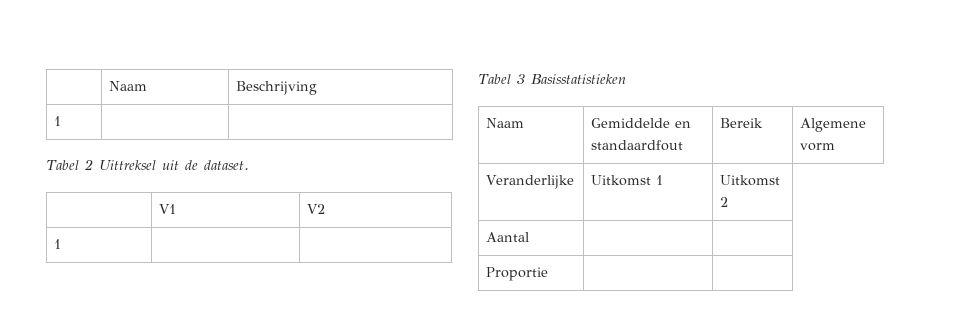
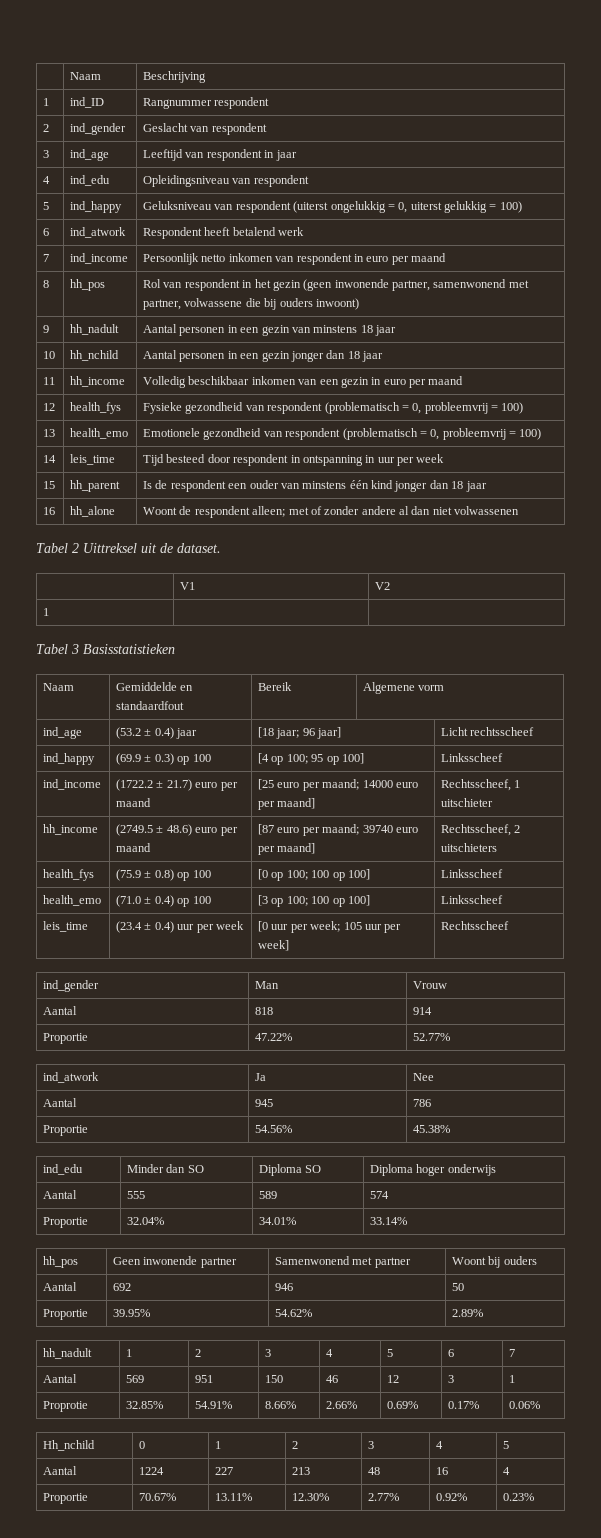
  | Naam | Beschrijving
- 1 | |
+ 1 | ind_ID | Rangnummer respondent
+ 2 | ind_gender | Geslacht van respondent
+ 3 | ind_age | Leeftijd van respondent in jaar
+ 4 | ind_edu | Opleidingsniveau van respondent
+ 5 | ind_happy | Geluksniveau van respondent (uiterst ongelukkig = 0, uiterst gelukkig = 100)
+ 6 | ind_atwork | Respondent heeft betalend werk
+ 7 | ind_income | Persoonlijk netto inkomen van respondent in euro per maand
+ 8 | hh_pos | Rol van respondent in het gezin (geen inwonende partner, samenwonend met partner, volwassene die bij ouders inwoont)
+ 9 | hh_nadult | Aantal personen in een gezin van minstens 18 jaar
+ 10 | hh_nchild | Aantal personen in een gezin jonger dan 18 jaar
+ 11 | hh_income | Volledig beschikbaar inkomen van een gezin in euro per maand
+ 12 | health_fys | Fysieke gezondheid van respondent (problematisch = 0, probleemvrij = 100)
+ 13 | health_emo | Emotionele gezondheid van respondent (problematisch = 0, probleemvrij = 100)
+ 14 | leis_time | Tijd besteed door respondent in ontspanning in uur per week
+ 15 | hh_parent | Is de respondent een ouder van minstens één kind jonger dan 18 jaar
+ 16 | hh_alone | Woont de respondent alleen; met of zonder andere al dan niet volwassenen
- Veranderlijke | Uitkomst 1 | Uitkomst 2
- Aantal | |
- Proportie | |
+ ind_age | (53.2 ± 0.4) jaar | [18 jaar; 96 jaar] | Licht rechtsscheef
+ ind_happy | (69.9 ± 0.3) op 100 | [4 op 100; 95 op 100] | Linksscheef
+ ind_income | (1722.2 ± 21.7) euro per maand | [25 euro per maand; 14000 euro per maand] | Rechtsscheef, 1 uitschieter
+ hh_income | (2749.5 ± 48.6) euro per maand | [87 euro per maand; 39740 euro per maand] | Rechtsscheef, 2 uitschieters
+ health_fys | (75.9 ± 0.8) op 100 | [0 op 100; 100 op 100] | Linksscheef
+ health_emo | (71.0 ± 0.4) op 100 | [3 op 100; 100 op 100] | Linksscheef
+ leis_time | (23.4 ± 0.4) uur per week | [0 uur per week; 105 uur per week] | Rechtsscheef
+ ind_gender | Man | Vrouw
+ Aantal | 818 | 914
+ Proportie | 47.22% | 52.77%
+ ind_atwork | Ja | Nee
+ Aantal | 945 | 786
+ Proportie | 54.56% | 45.38%
+ ind_edu | Minder dan SO | Diploma SO | Diploma hoger onderwijs
+ Aantal | 555 | 589 | 574
+ Proportie | 32.04% | 34.01% | 33.14%
+ hh_pos | Geen inwonende partner | Samenwonend met partner | Woont bij ouders
+ Aantal | 692 | 946 | 50
+ Proportie | 39.95% | 54.62% | 2.89%
+ hh_nadult | 1 | 2 | 3 | 4 | 5 | 6 | 7
+ Aantal | 569 | 951 | 150 | 46 | 12 | 3 | 1
+ Proprotie | 32.85% | 54.91% | 8.66% | 2.66% | 0.69% | 0.17% | 0.06%
+ Hh_nchild | 0 | 1 | 2 | 3 | 4 | 5
+ Aantal | 1224 | 227 | 213 | 48 | 16 | 4
+ Proportie | 70.67% | 13.11% | 12.30% | 2.77% | 0.92% | 0.23%

